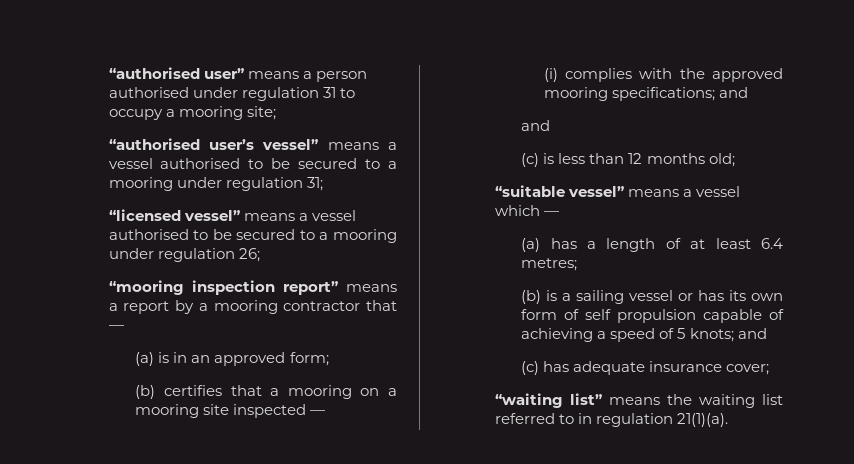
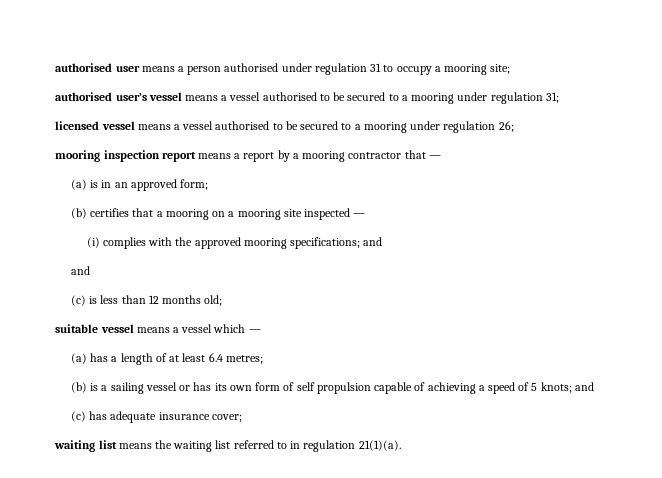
- “authorised user” means a person authorised under regulation 31 to occupy a mooring site;
+ authorised user means a person authorised under regulation 31 to occupy a mooring site;
- “authorised user’s vessel” means a vessel authorised to be secured to a mooring under regulation 31;
+ authorised user’s vessel means a vessel authorised to be secured to a mooring under regulation 31;
- “licensed vessel” means a vessel authorised to be secured to a mooring under regulation 26;
+ licensed vessel means a vessel authorised to be secured to a mooring under regulation 26;
- “mooring inspection report” means a report by a mooring contractor that —
+ mooring inspection report means a report by a mooring contractor that —
- “suitable vessel” means a vessel which —
+ suitable vessel means a vessel which —
- “waiting list” means the waiting list referred to in regulation 21(1)(a).
+ waiting list means the waiting list referred to in regulation 21(1)(a).

